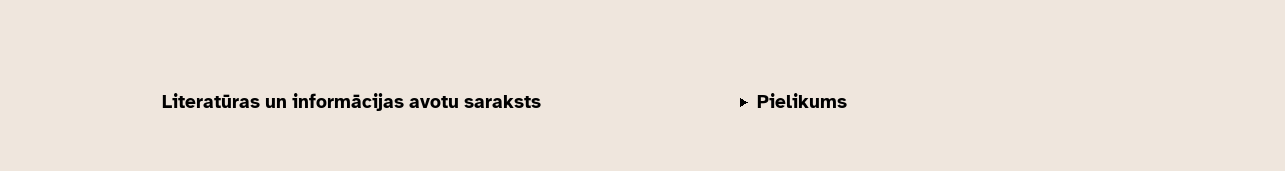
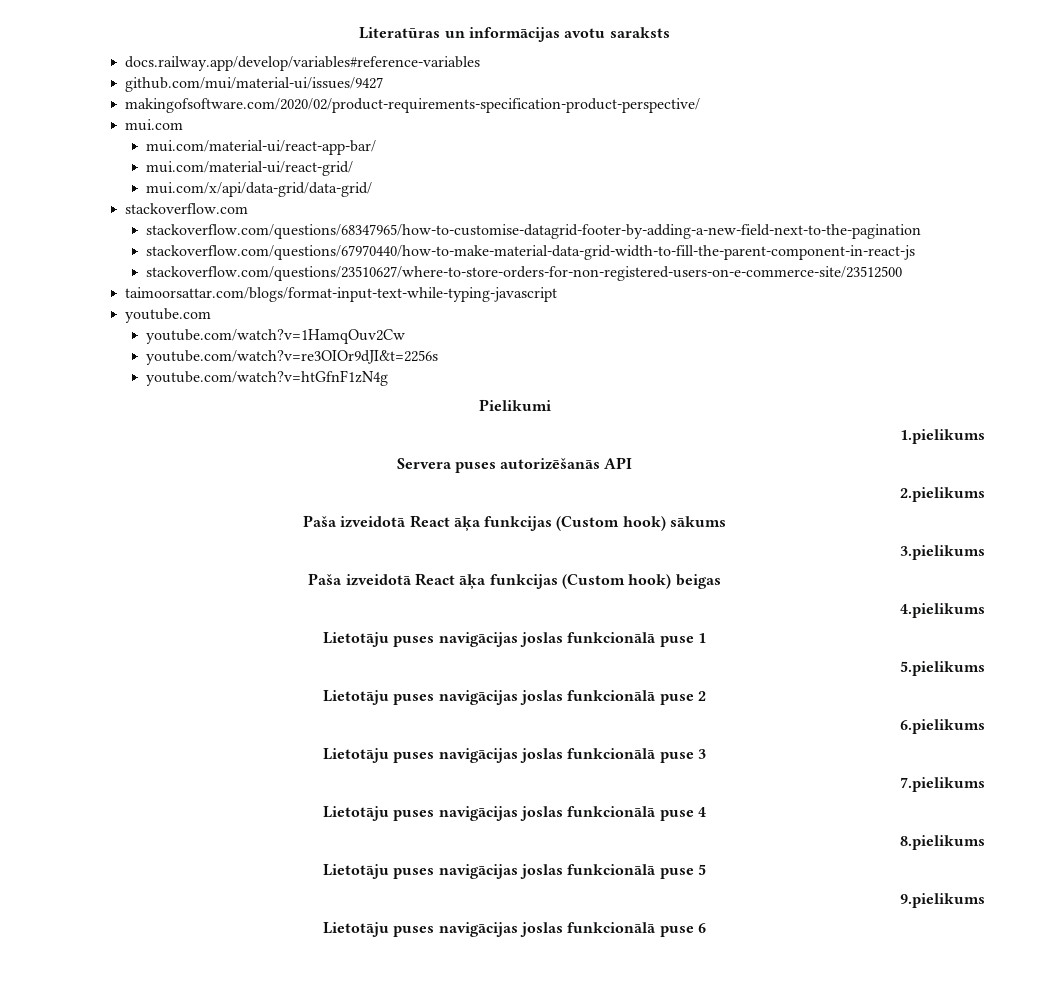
- Pielikums
+ docs.railway.app/develop/variables#reference-variables
+ github.com/mui/material-ui/issues/9427
+ makingofsoftware.com/2020/02/product-requirements-specification-product-perspective/
+ mui.com
+ mui.com/material-ui/react-app-bar/
+ mui.com/material-ui/react-grid/
+ mui.com/x/api/data-grid/data-grid/
+ stackoverflow.com
+ stackoverflow.com/questions/68347965/how-to-customise-datagrid-footer-by-adding-a-new-field-next-to-the-pagination
+ stackoverflow.com/questions/67970440/how-to-make-material-data-grid-width-to-fill-the-parent-component-in-react-js
+ stackoverflow.com/questions/23510627/where-to-store-orders-for-non-registered-users-on-e-commerce-site/23512500
+ taimoorsattar.com/blogs/format-input-text-while-typing-javascript
+ youtube.com
+ youtube.com/watch?v=1HamqOuv2Cw
+ youtube.com/watch?v=re3OIOr9dJI&t=2256s
+ youtube.com/watch?v=htGfnF1zN4g
+ Pielikumi
+ 1.pielikums
+ Servera puses autorizēšanās API
+ 2.pielikums
+ Paša izveidotā React āķa funkcijas (Custom hook) sākums
+ 3.pielikums
+ Paša izveidotā React āķa funkcijas (Custom hook) beigas
+ 4.pielikums
+ Lietotāju puses navigācijas joslas funkcionālā puse 1
+ 5.pielikums
+ Lietotāju puses navigācijas joslas funkcionālā puse 2
+ 6.pielikums
+ Lietotāju puses navigācijas joslas funkcionālā puse 3
+ 7.pielikums
+ Lietotāju puses navigācijas joslas funkcionālā puse 4
+ 8.pielikums
+ Lietotāju puses navigācijas joslas funkcionālā puse 5
+ 9.pielikums
+ Lietotāju puses navigācijas joslas funkcionālā puse 6

